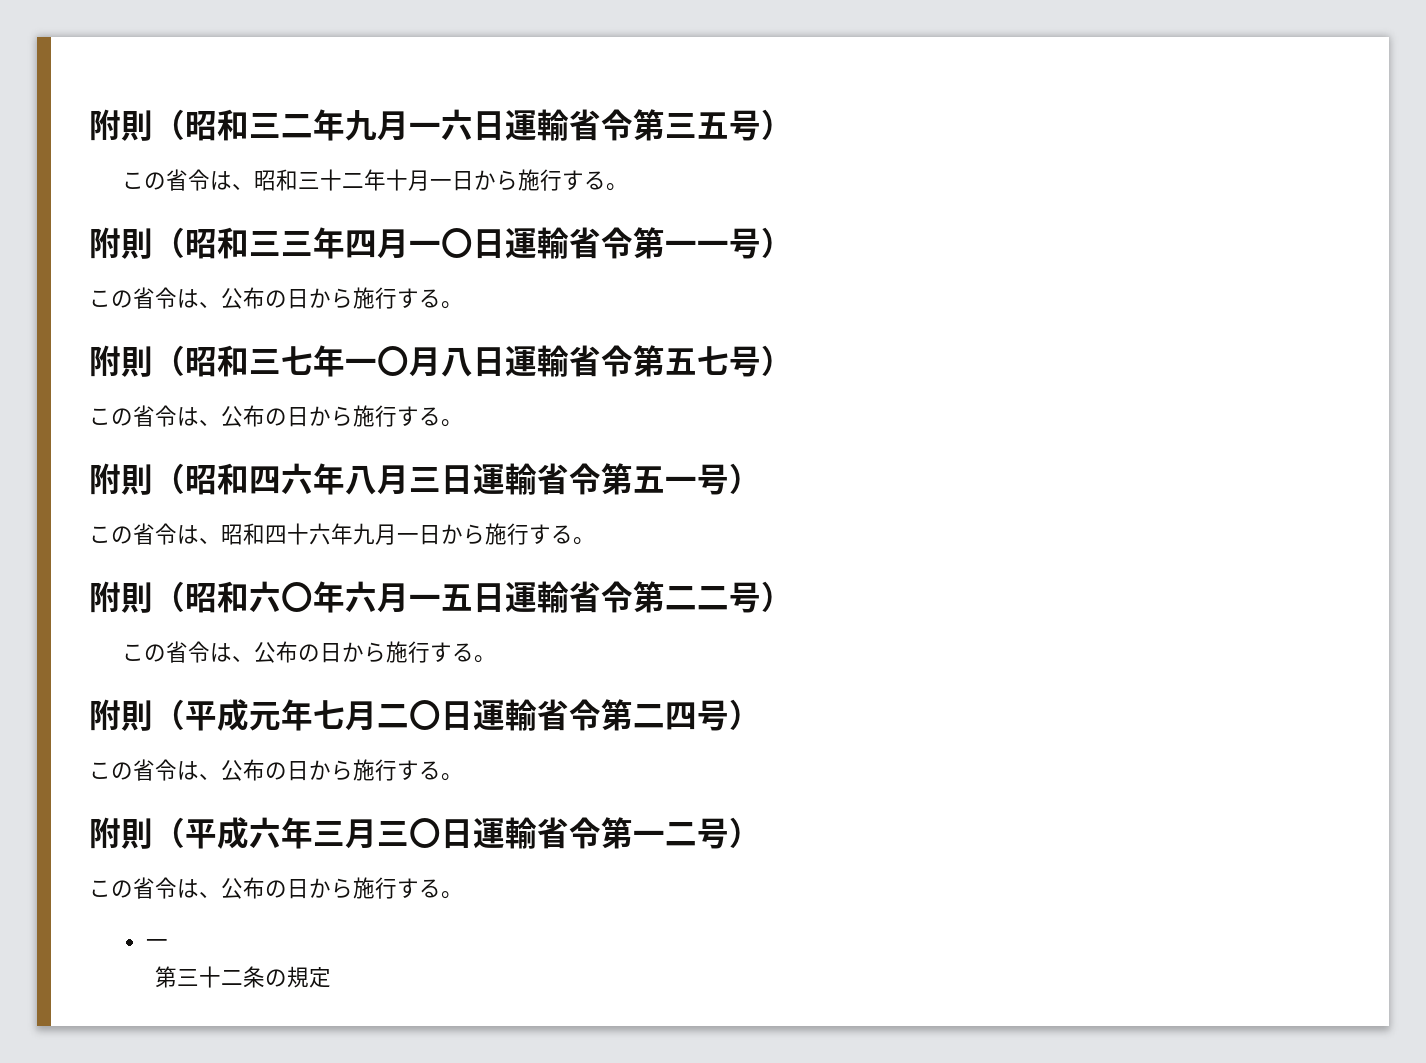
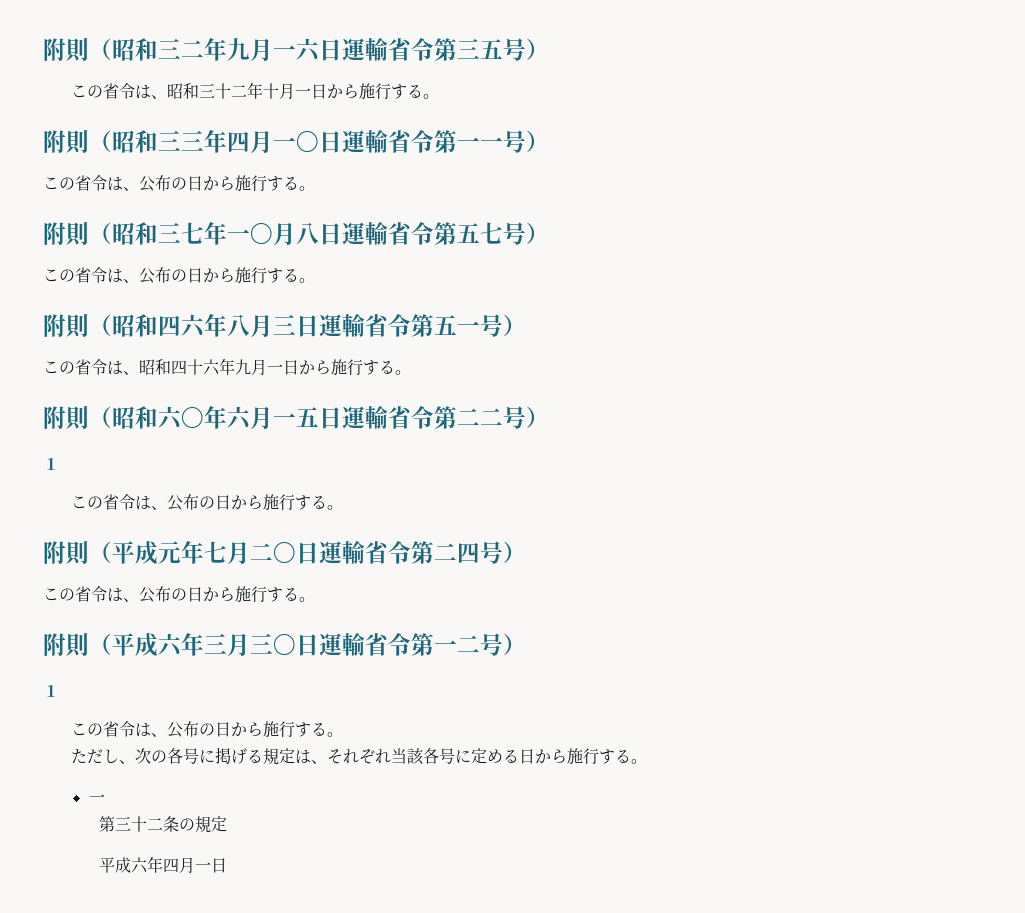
  附則（昭和六〇年六月一五日運輸省令第二二号）
+ １
  附則（平成六年三月三〇日運輸省令第一二号）
+ １
  この省令は、公布の日から施行する。
+ ただし、次の各号に掲げる規定は、それぞれ当該各号に定める日から施行する。
+ 平成六年四月一日

